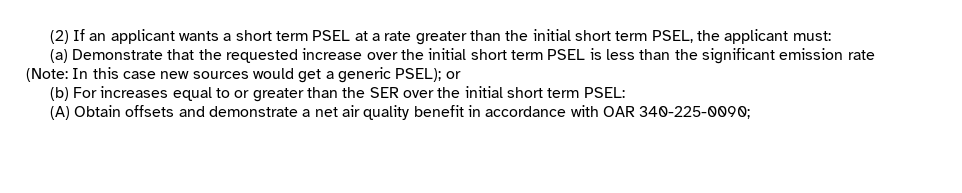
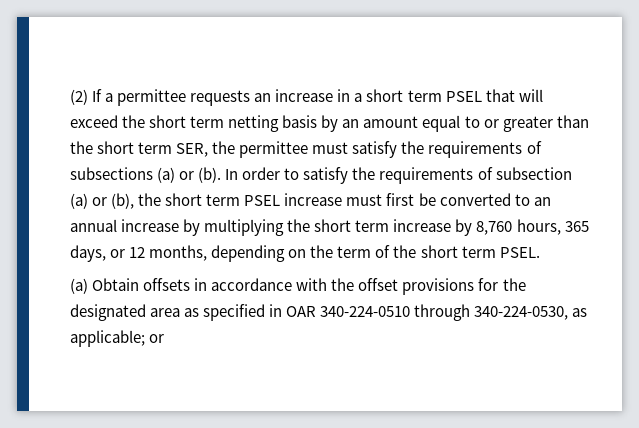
- (2) If an applicant wants a short term PSEL at a rate greater than the initial short term PSEL, the applicant must:
- (a) Demonstrate that the requested increase over the initial short term PSEL is less than the significant emission rate (Note: In this case new sources would get a generic PSEL); or
- (b) For increases equal to or greater than the SER over the initial short term PSEL:
- (A) Obtain offsets and demonstrate a net air quality benefit in accordance with OAR 340-225-0090;
+ (2) If a permittee requests an increase in a short term PSEL that will exceed the short term netting basis by an amount equal to or greater than the short term SER, the permittee must satisfy the requirements of subsections (a) or (b). In order to satisfy the requirements of subsection (a) or (b), the short term PSEL increase must first be converted to an annual increase by multiplying the short term increase by 8,760 hours, 365 days, or 12 months, depending on the term of the short term PSEL.
+ (a) Obtain offsets in accordance with the offset provisions for the designated area as specified in OAR 340-224-0510 through 340-224-0530, as applicable; or

